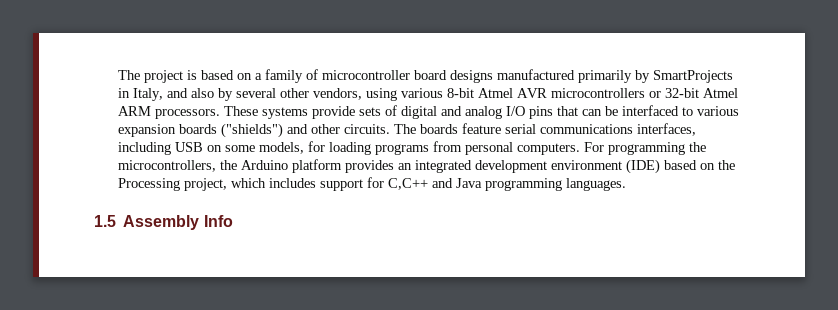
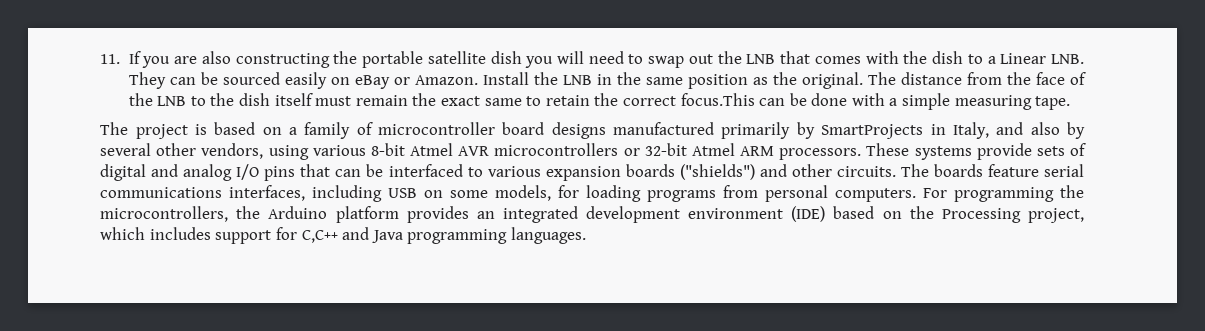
+ 11. If you are also constructing the portable satellite dish you will need to swap out the LNB that comes with the dish to a Linear LNB. They can be sourced easily on eBay or Amazon. Install the LNB in the same position as the original. The distance from the face of the LNB to the dish itself must remain the exact same to retain the correct focus.This can be done with a simple measuring tape.
- 1.5 Assembly Info

